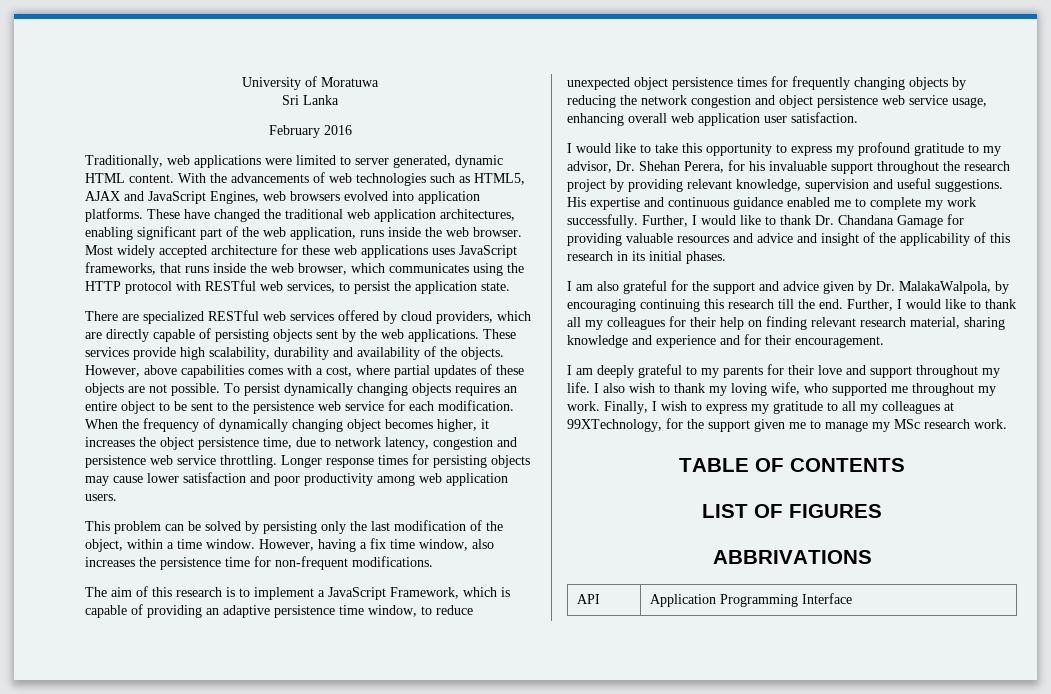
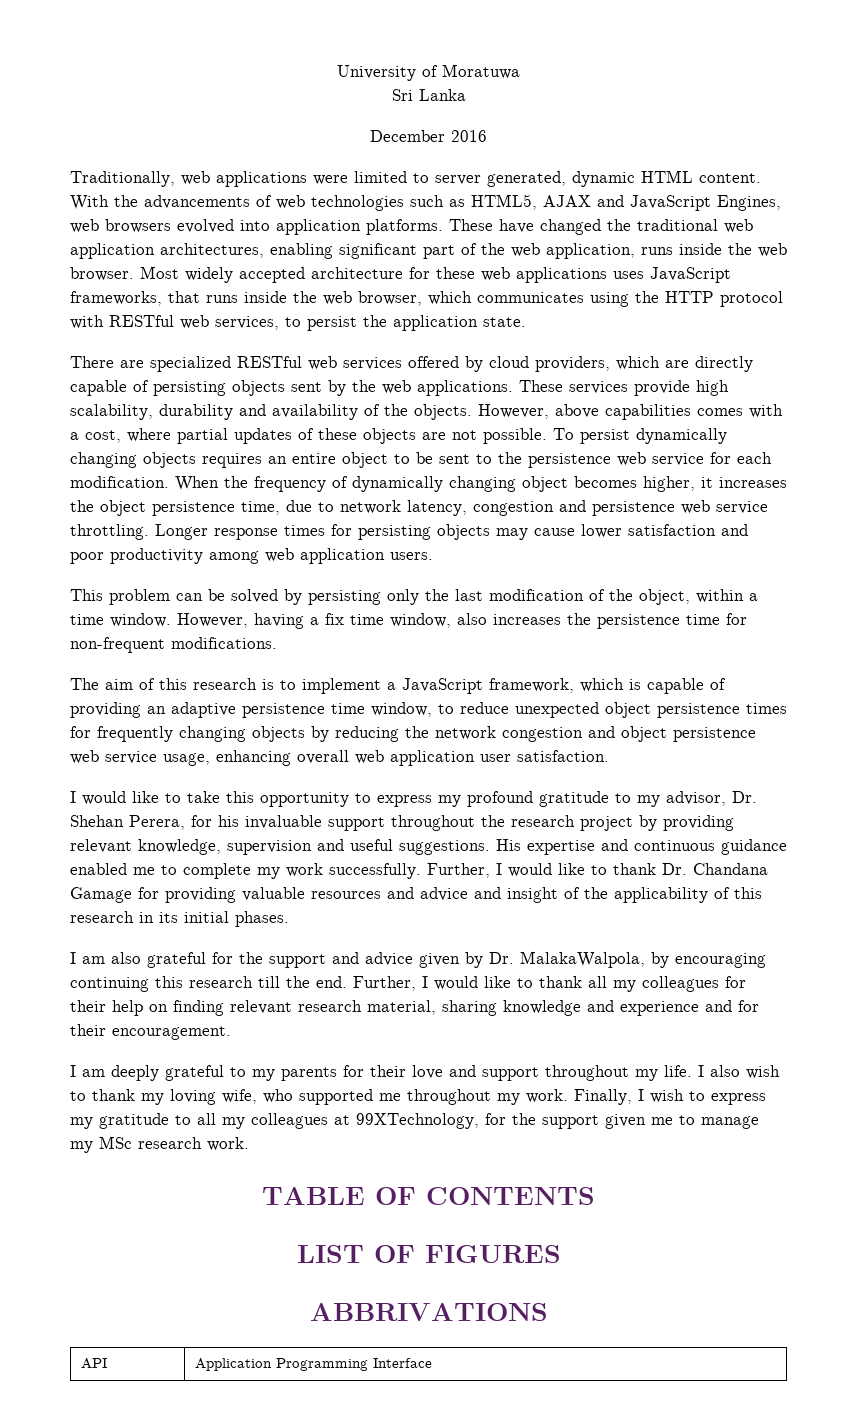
- February 2016
+ December 2016
- The aim of this research is to implement a JavaScript Framework, which is capable of providing an adaptive persistence time window, to reduce unexpected object persistence times for frequently changing objects by reducing the network congestion and object persistence web service usage, enhancing overall web application user satisfaction.
+ The aim of this research is to implement a JavaScript framework, which is capable of providing an adaptive persistence time window, to reduce unexpected object persistence times for frequently changing objects by reducing the network congestion and object persistence web service usage, enhancing overall web application user satisfaction.

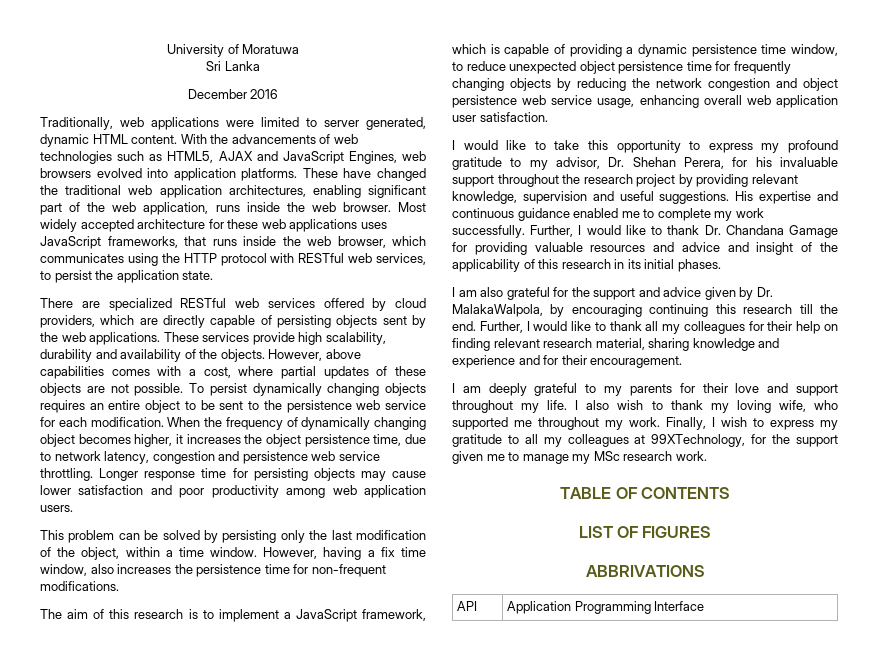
- Longer response times for persisting objects may cause lower satisfaction and poor productivity among web application users.
+ Longer response time for persisting objects may cause lower satisfaction and poor productivity among web application users.
- The aim of this research is to implement a JavaScript framework, which is capable of providing an adaptive persistence time window, to reduce unexpected object persistence times for frequently changing objects by reducing the network congestion and object persistence web service usage, enhancing overall web application user satisfaction.
+ The aim of this research is to implement a JavaScript framework, which is capable of providing a dynamic persistence time window, to reduce unexpected object persistence time for frequently changing objects by reducing the network congestion and object persistence web service usage, enhancing overall web application user satisfaction.

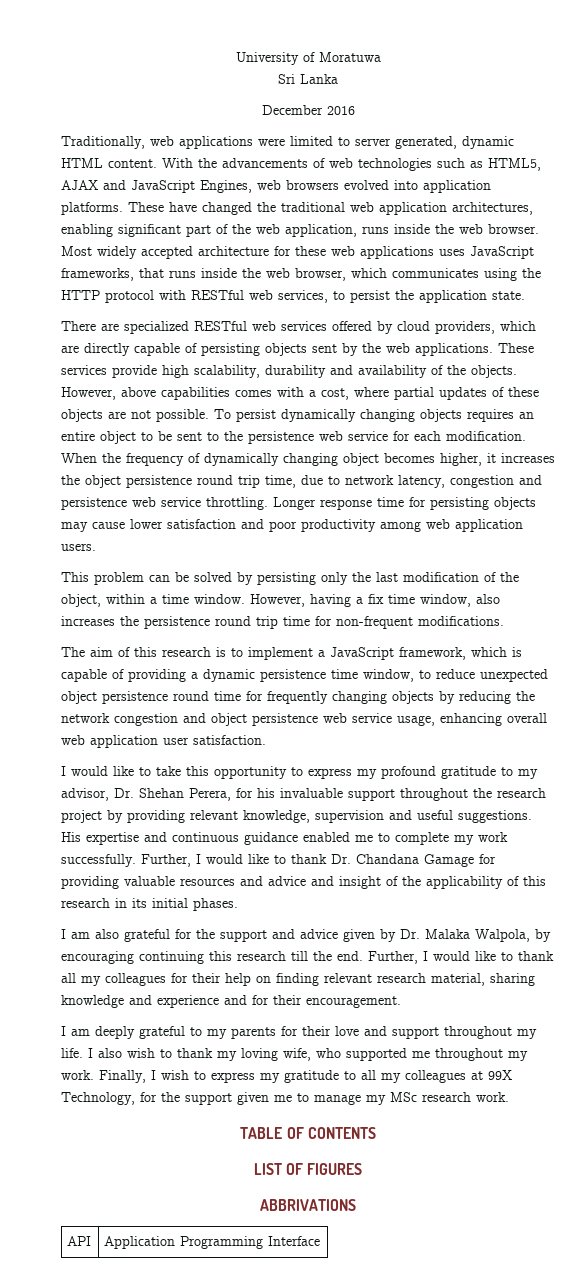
- When the frequency of dynamically changing object becomes higher, it increases the object persistence time, due to network latency, congestion and persistence web service throttling.
+ When the frequency of dynamically changing object becomes higher, it increases the object persistence round trip time, due to network latency, congestion and persistence web service throttling.
- However, having a fix time window, also increases the persistence time for non-frequent modifications.
+ However, having a fix time window, also increases the persistence round trip time for non-frequent modifications.
- The aim of this research is to implement a JavaScript framework, which is capable of providing a dynamic persistence time window, to reduce unexpected object persistence time for frequently changing objects by reducing the network congestion and object persistence web service usage, enhancing overall web application user satisfaction.
+ The aim of this research is to implement a JavaScript framework, which is capable of providing a dynamic persistence time window, to reduce unexpected object persistence round time for frequently changing objects by reducing the network congestion and object persistence web service usage, enhancing overall web application user satisfaction.
- I am also grateful for the support and advice given by Dr. MalakaWalpola, by encouraging continuing this research till the end.
+ I am also grateful for the support and advice given by Dr. Malaka Walpola, by encouraging continuing this research till the end.
- Finally, I wish to express my gratitude to all my colleagues at 99XTechnology, for the support given me to manage my MSc research work.
+ Finally, I wish to express my gratitude to all my colleagues at 99X Technology, for the support given me to manage my MSc research work.

